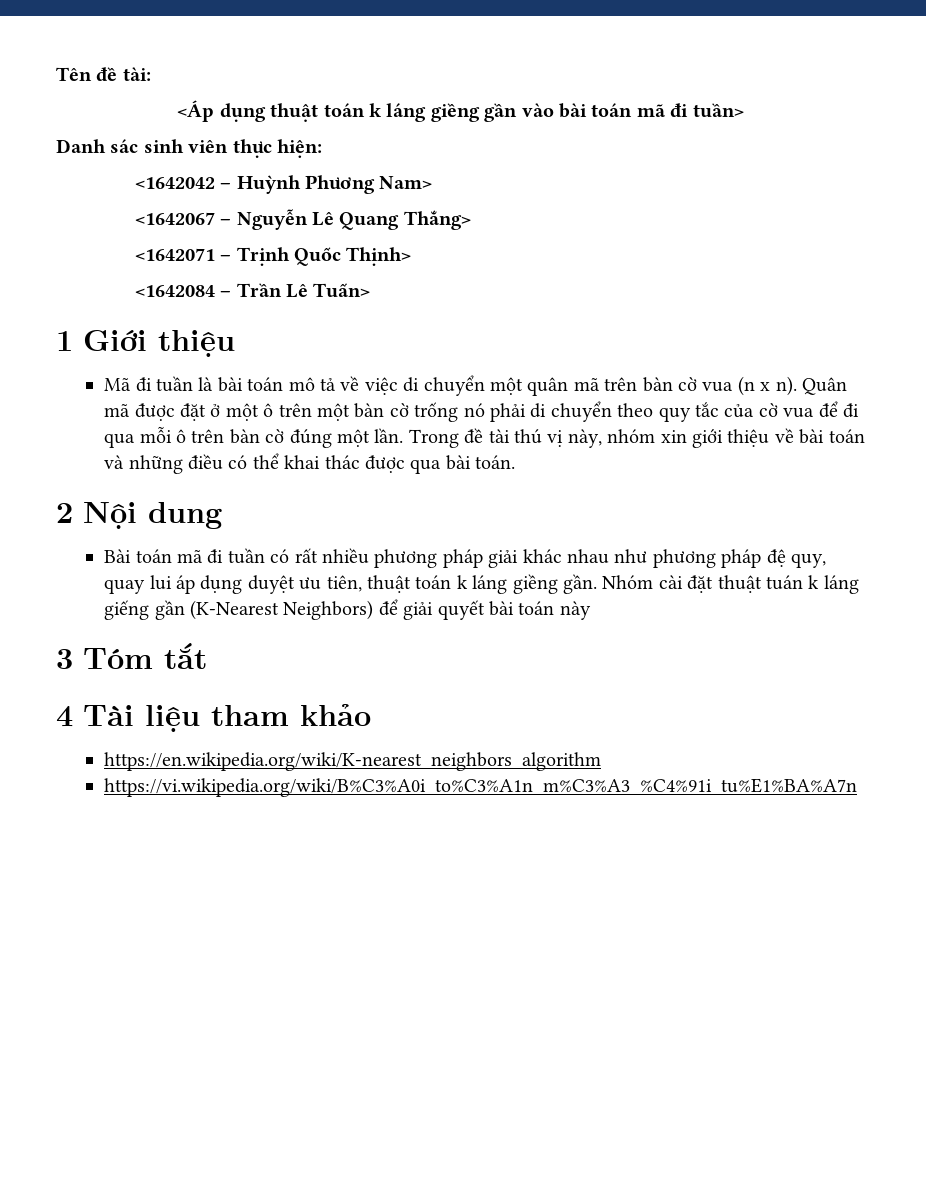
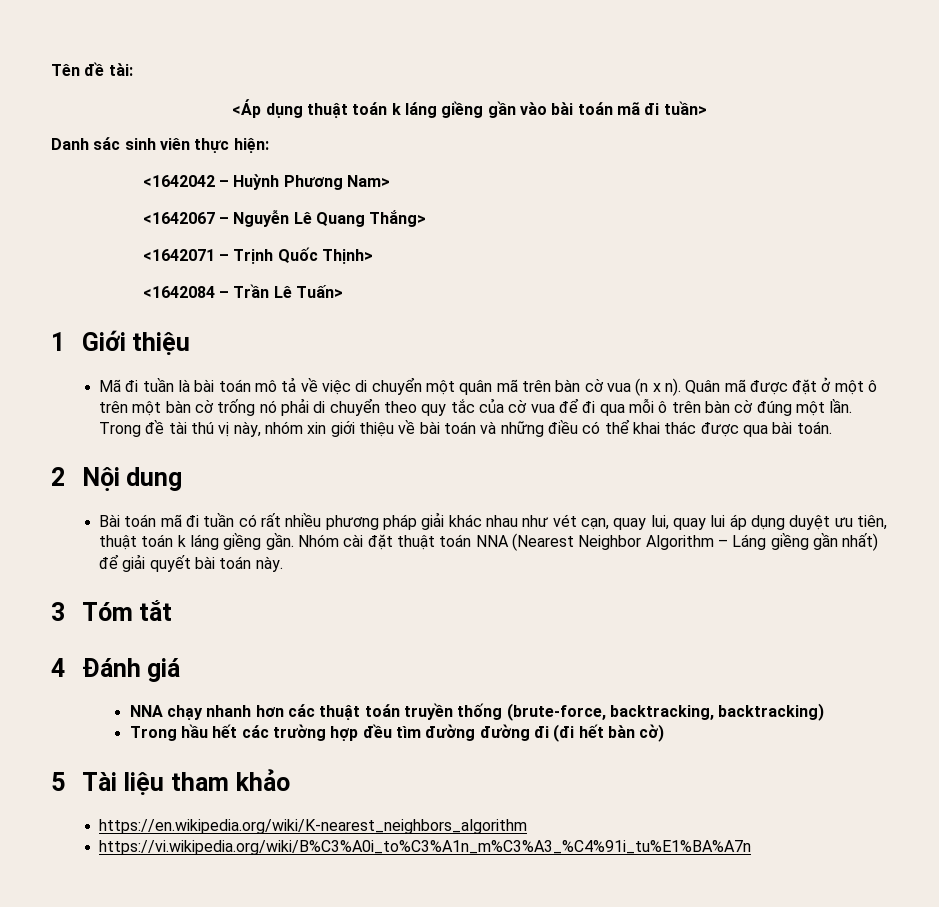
- Bài toán mã đi tuần có rất nhiều phương pháp giải khác nhau như phương pháp đệ quy, quay lui áp dụng duyệt ưu tiên, thuật toán k láng giềng gần.
+ Bài toán mã đi tuần có rất nhiều phương pháp giải khác nhau như vét cạn, quay lui, quay lui áp dụng duyệt ưu tiên, thuật toán k láng giềng gần.
- Nhóm cài đặt thuật tuán k láng giếng gần (K-Nearest Neighbors) để giải quyết bài toán này
+ Nhóm cài đặt thuật toán NNA (Nearest Neighbor Algorithm – Láng giềng gần nhất) để giải quyết bài toán này.
- 4 Tài liệu tham khảo
+ 4 Đánh giá
+ NNA chạy nhanh hơn các thuật toán truyền thống (brute-force, backtracking, backtracking)
+ Trong hầu hết các trường hợp đều tìm đường đường đi (đi hết bàn cờ)
+ 5 Tài liệu tham khảo

